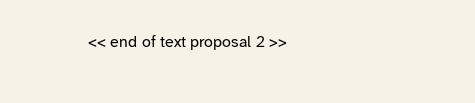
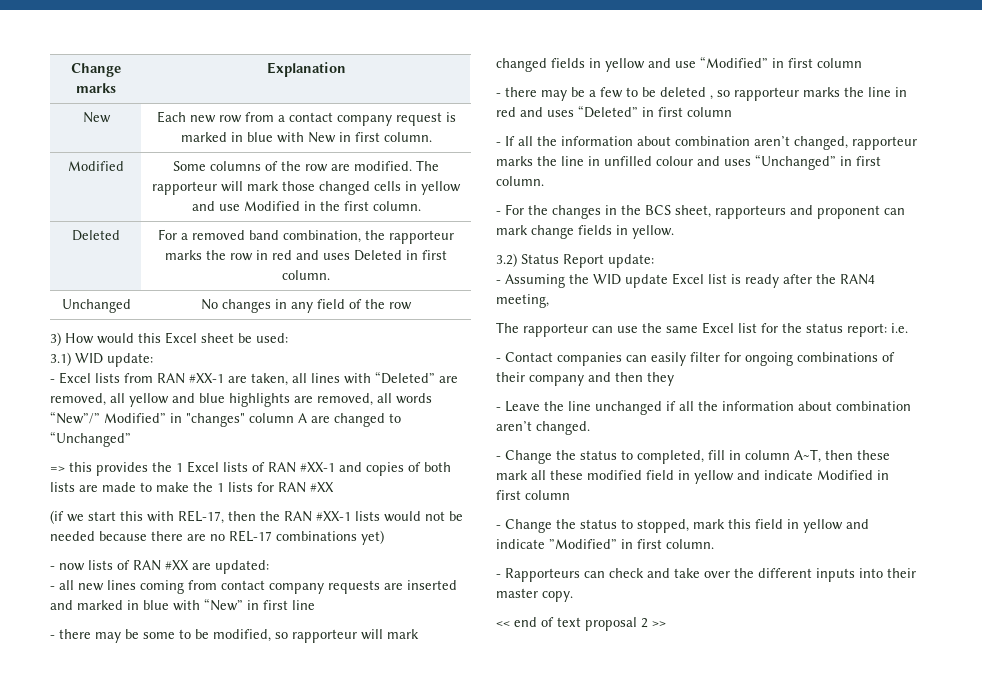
+ Change marks | Explanation
+ New | Each new row from a contact company request is marked in blue with New in first column.
+ Modified | Some columns of the row are modified. The rapporteur will mark those changed cells in yellow and use Modified in the first column.
+ Deleted | For a removed band combination, the rapporteur marks the row in red and uses Deleted in first column.
+ Unchanged | No changes in any field of the row
+ 3) How would this Excel sheet be used:
+ 3.1) WID update:
+ - Excel lists from RAN #XX-1 are taken, all lines with “Deleted” are removed, all yellow and blue highlights are removed, all words “New”/” Modified” in "changes" column A are changed to “Unchanged”
+ => this provides the 1 Excel lists of RAN #XX-1 and copies of both lists are made to make the 1 lists for RAN #XX
+ (if we start this with REL-17, then the RAN #XX-1 lists would not be needed because there are no REL-17 combinations yet)
+ - now lists of RAN #XX are updated:
+ - all new lines coming from contact company requests are inserted and marked in blue with “New” in first line
+ - there may be some to be modified, so rapporteur will mark changed fields in yellow and use “Modified” in first column
+ - there may be a few to be deleted , so rapporteur marks the line in red and uses “Deleted” in first column
+ - If all the information about combination aren’t changed, rapporteur marks the line in unfilled colour and uses “Unchanged” in first column.
+ - For the changes in the BCS sheet, rapporteurs and proponent can mark change fields in yellow.
+ 3.2) Status Report update:
+ - Assuming the WID update Excel list is ready after the RAN4 meeting,
+ The rapporteur can use the same Excel list for the status report: i.e.
+ - Contact companies can easily filter for ongoing combinations of their company and then they
+ - Leave the line unchanged if all the information about combination aren’t changed.
+ - Change the status to completed, fill in column A~T, then these mark all these modified field in yellow and indicate Modified in first column
+ - Change the status to stopped, mark this field in yellow and indicate ”Modified” in first column.
+ - Rapporteurs can check and take over the different inputs into their master copy.

